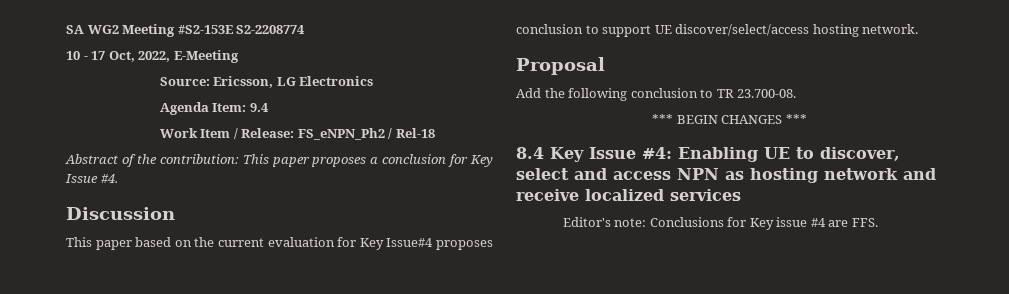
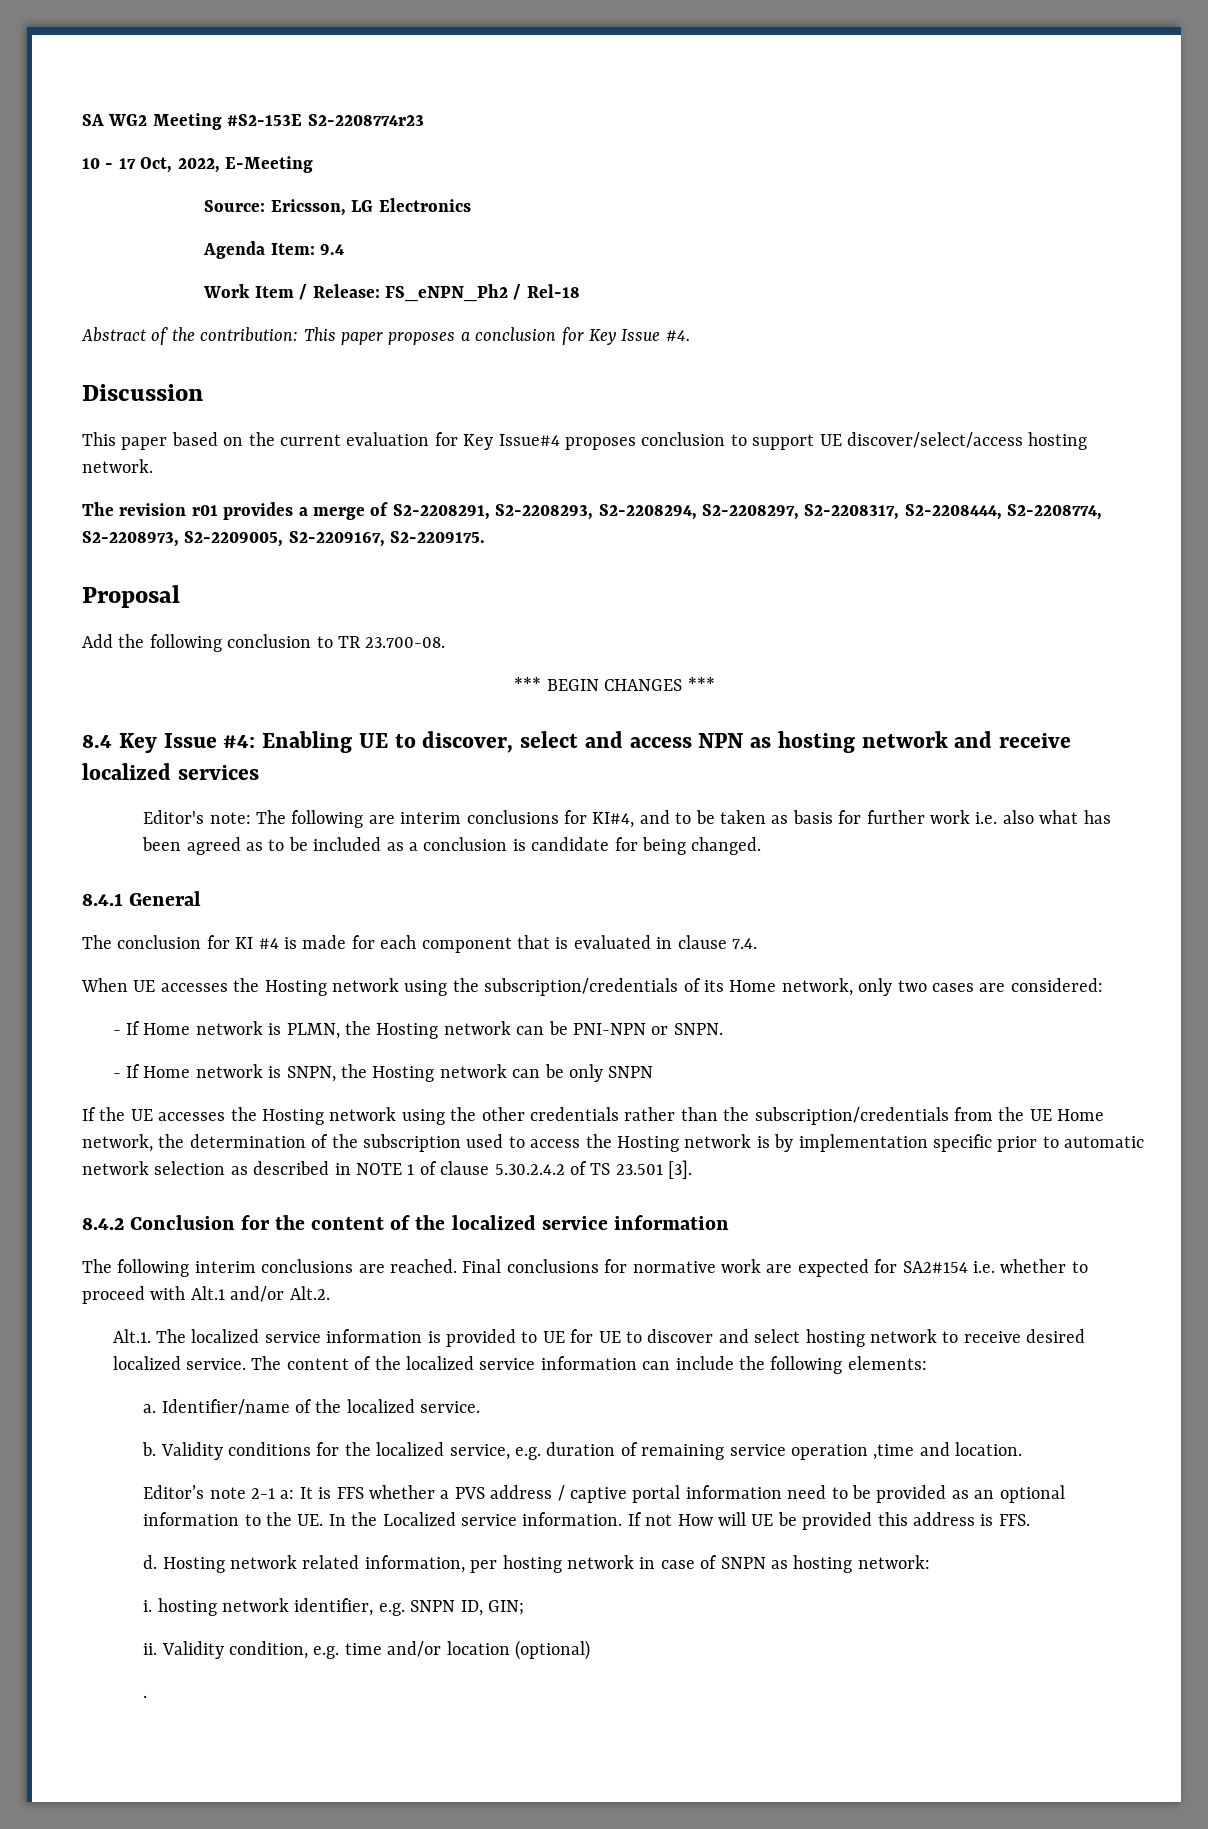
- SA WG2 Meeting #S2-153E S2-2208774
+ SA WG2 Meeting #S2-153E S2-2208774r23
+ The revision r01 provides a merge of S2-2208291, S2-2208293, S2-2208294, S2-2208297, S2-2208317, S2-2208444, S2-2208774, S2-2208973, S2-2209005, S2-2209167, S2-2209175.
- Editor's note: Conclusions for Key issue #4 are FFS.
+ Editor's note: The following are interim conclusions for KI#4, and to be taken as basis for further work i.e. also what has been agreed as to be included as a conclusion is candidate for being changed.
+ 8.4.1 General
+ The conclusion for KI #4 is made for each component that is evaluated in clause 7.4.
+ When UE accesses the Hosting network using the subscription/credentials of its Home network, only two cases are considered:
+ - If Home network is PLMN, the Hosting network can be PNI-NPN or SNPN.
+ - If Home network is SNPN, the Hosting network can be only SNPN
+ If the UE accesses the Hosting network using the other credentials rather than the subscription/credentials from the UE Home network, the determination of the subscription used to access the Hosting network is by implementation specific prior to automatic network selection as described in NOTE 1 of clause 5.30.2.4.2 of TS 23.501 [3].
+ 8.4.2 Conclusion for the content of the localized service information
+ The following interim conclusions are reached. Final conclusions for normative work are expected for SA2#154 i.e. whether to proceed with Alt.1 and/or Alt.2.
+ Alt.1. The localized service information is provided to UE for UE to discover and select hosting network to receive desired localized service. The content of the localized service information can include the following elements:
+ a. Identifier/name of the localized service.
+ b. Validity conditions for the localized service, e.g. duration of remaining service operation ,time and location.
+ Editor’s note 2-1 a: It is FFS whether a PVS address / captive portal information need to be provided as an optional information to the UE. In the Localized service information. If not How will UE be provided this address is FFS.
+ d. Hosting network related information, per hosting network in case of SNPN as hosting network:
+ i. hosting network identifier, e.g. SNPN ID, GIN;
+ ii. Validity condition, e.g. time and/or location (optional)
+ .

